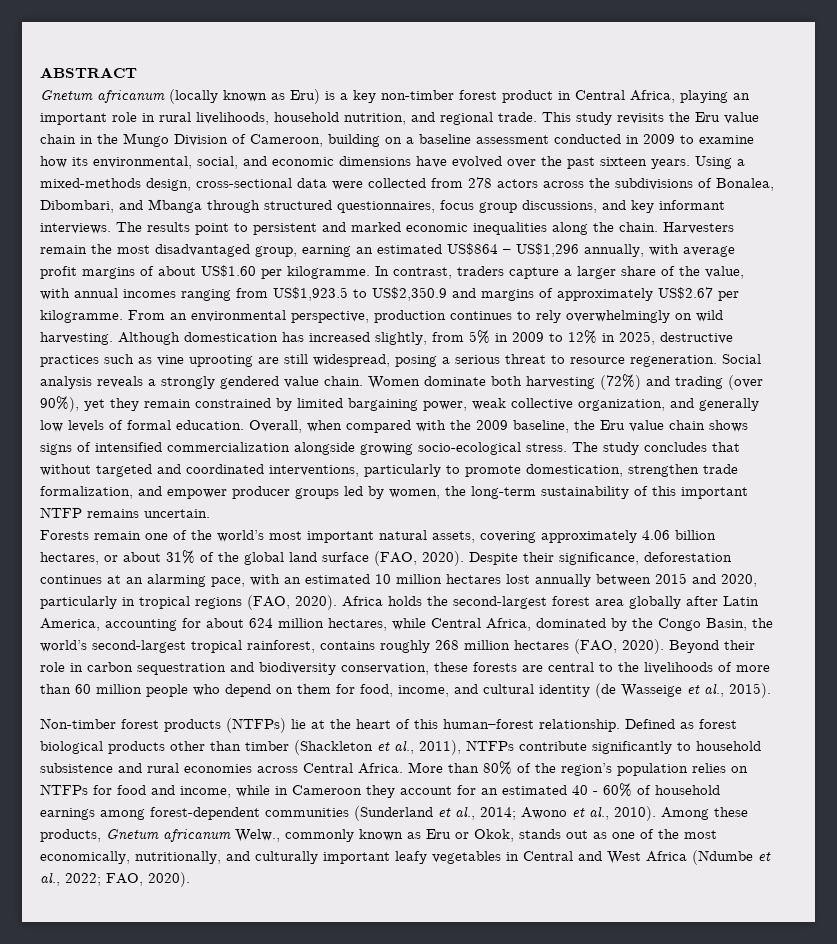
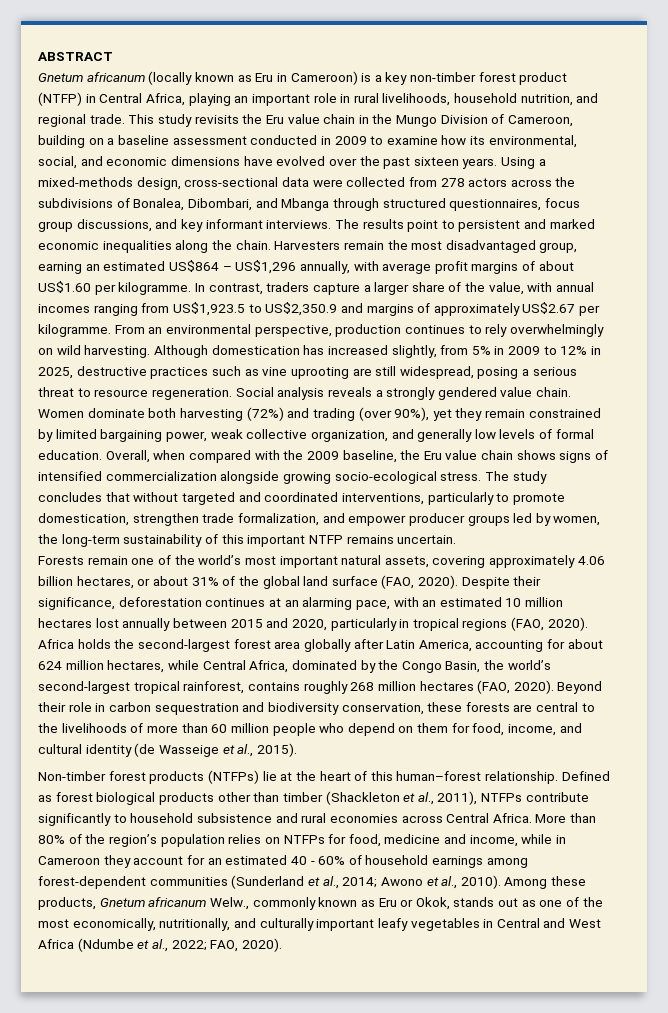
- Gnetum africanum (locally known as Eru) is a key non-timber forest product in Central Africa, playing an important role in rural livelihoods, household nutrition, and regional trade.
+ Gnetum africanum (locally known as Eru in Cameroon) is a key non-timber forest product (NTFP) in Central Africa, playing an important role in rural livelihoods, household nutrition, and regional trade.
- More than 80% of the region’s population relies on NTFPs for food and income, while in Cameroon they account for an estimated 40 - 60% of household earnings among forest-dependent communities (Sunderland et al., 2014; Awono et al., 2010).
+ More than 80% of the region’s population relies on NTFPs for food, medicine and income, while in Cameroon they account for an estimated 40 - 60% of household earnings among forest-dependent communities (Sunderland et al., 2014; Awono et al., 2010).

